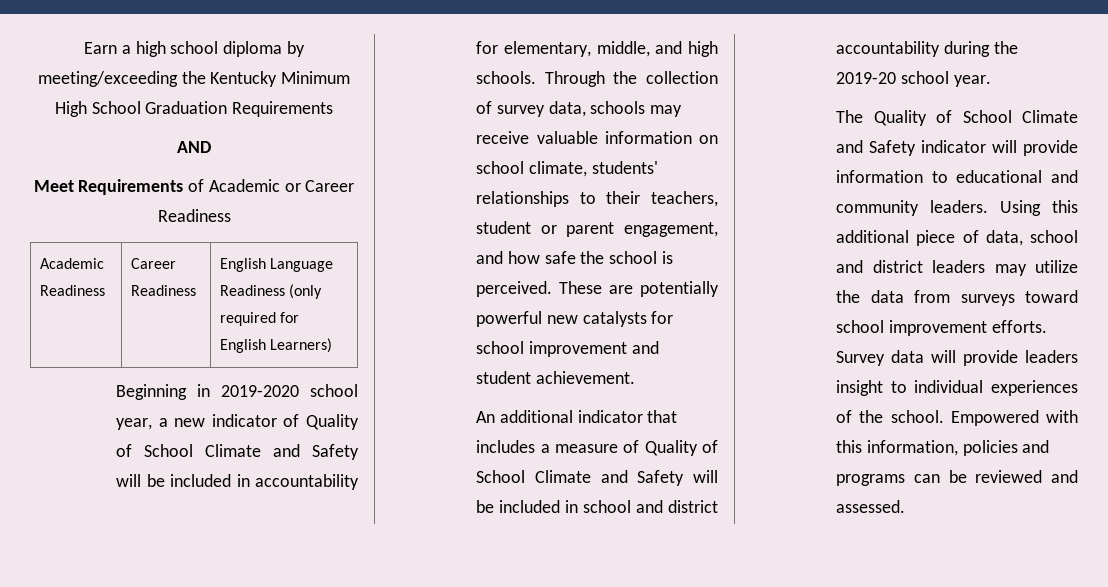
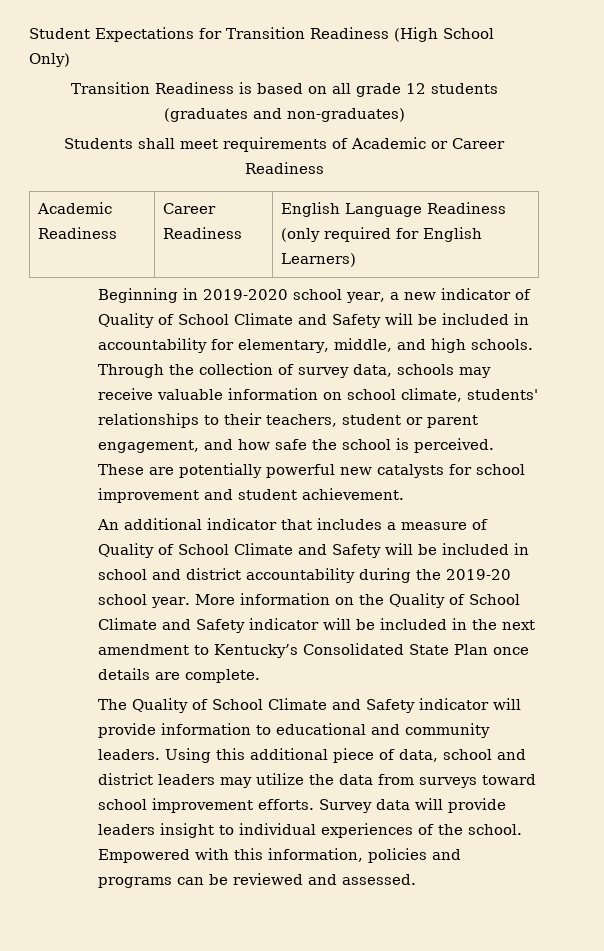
- Earn a high school diploma by meeting/exceeding the Kentucky Minimum High School Graduation Requirements
- AND
- Meet Requirements of Academic or Career Readiness
+ Student Expectations for Transition Readiness (High School Only)
+ Transition Readiness is based on all grade 12 students (graduates and non-graduates)
+ Students shall meet requirements of Academic or Career Readiness
+ More information on the Quality of School Climate and Safety indicator will be included in the next amendment to Kentucky’s Consolidated State Plan once details are complete.

